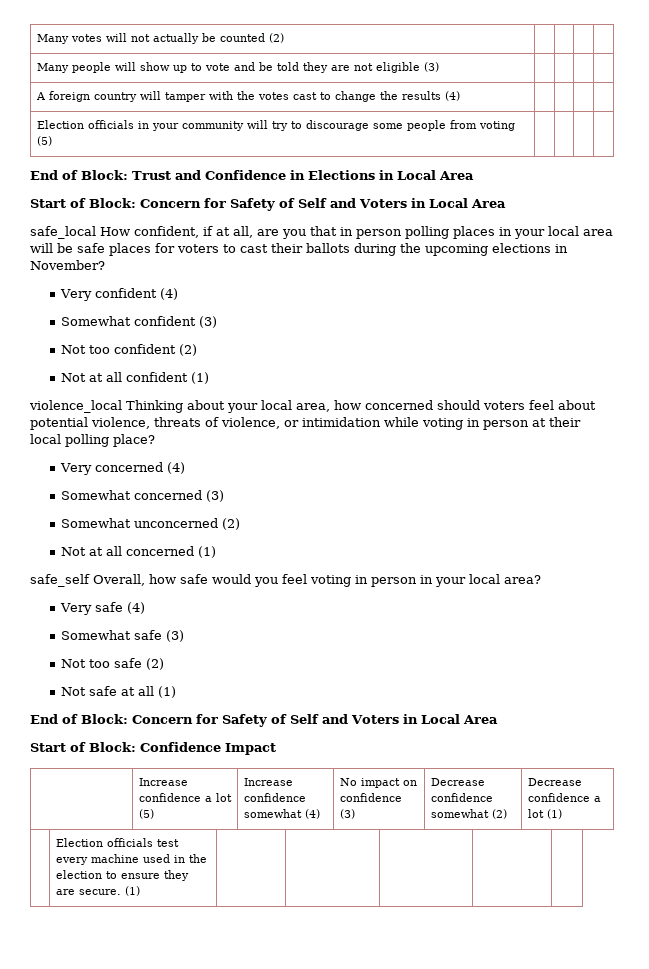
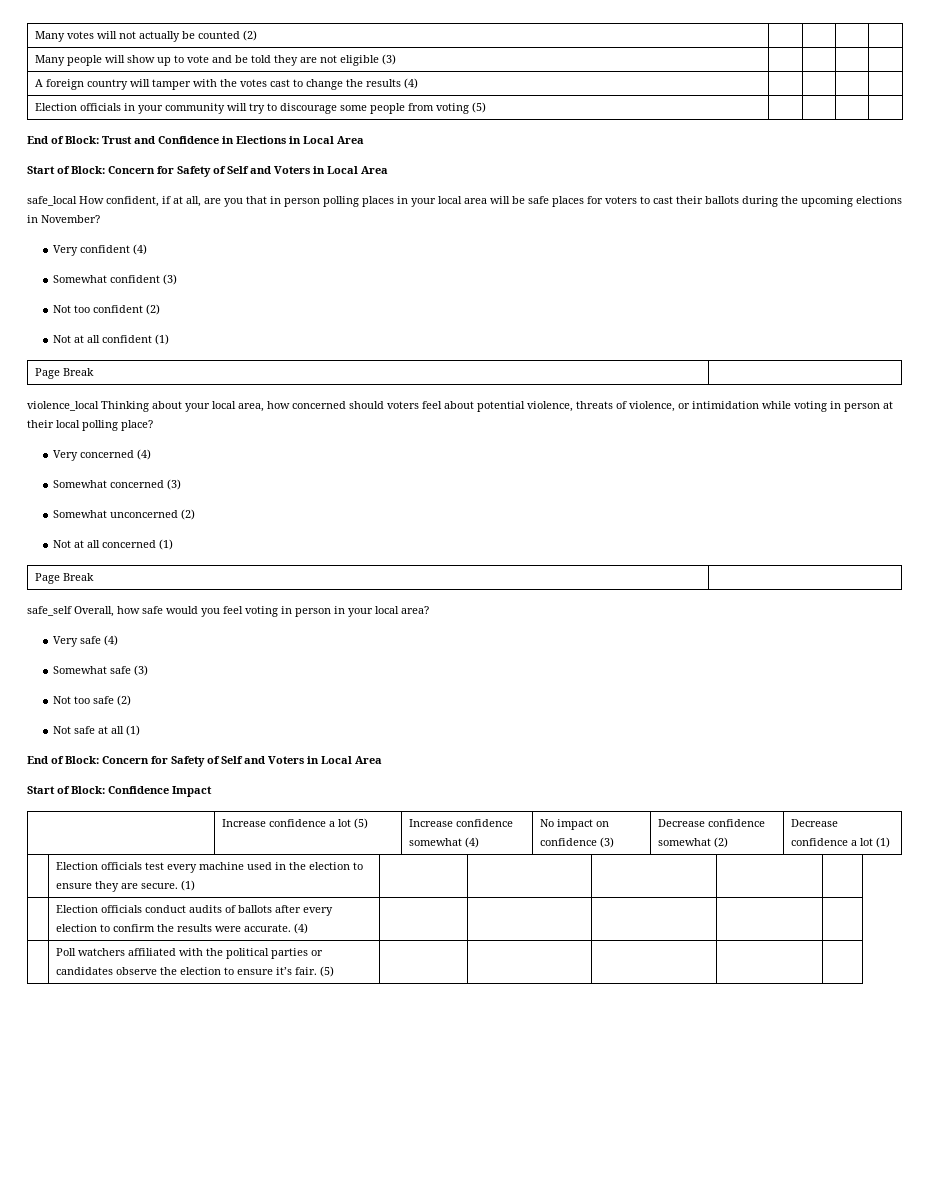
  Not at all confident (1)
+ Page Break |
  Not at all concerned (1)
+ Page Break |
+ | Election officials conduct audits of ballots after every election to confirm the results were accurate. (4) | | | | |
+ | Poll watchers affiliated with the political parties or candidates observe the election to ensure it’s fair. (5) | | | | |

